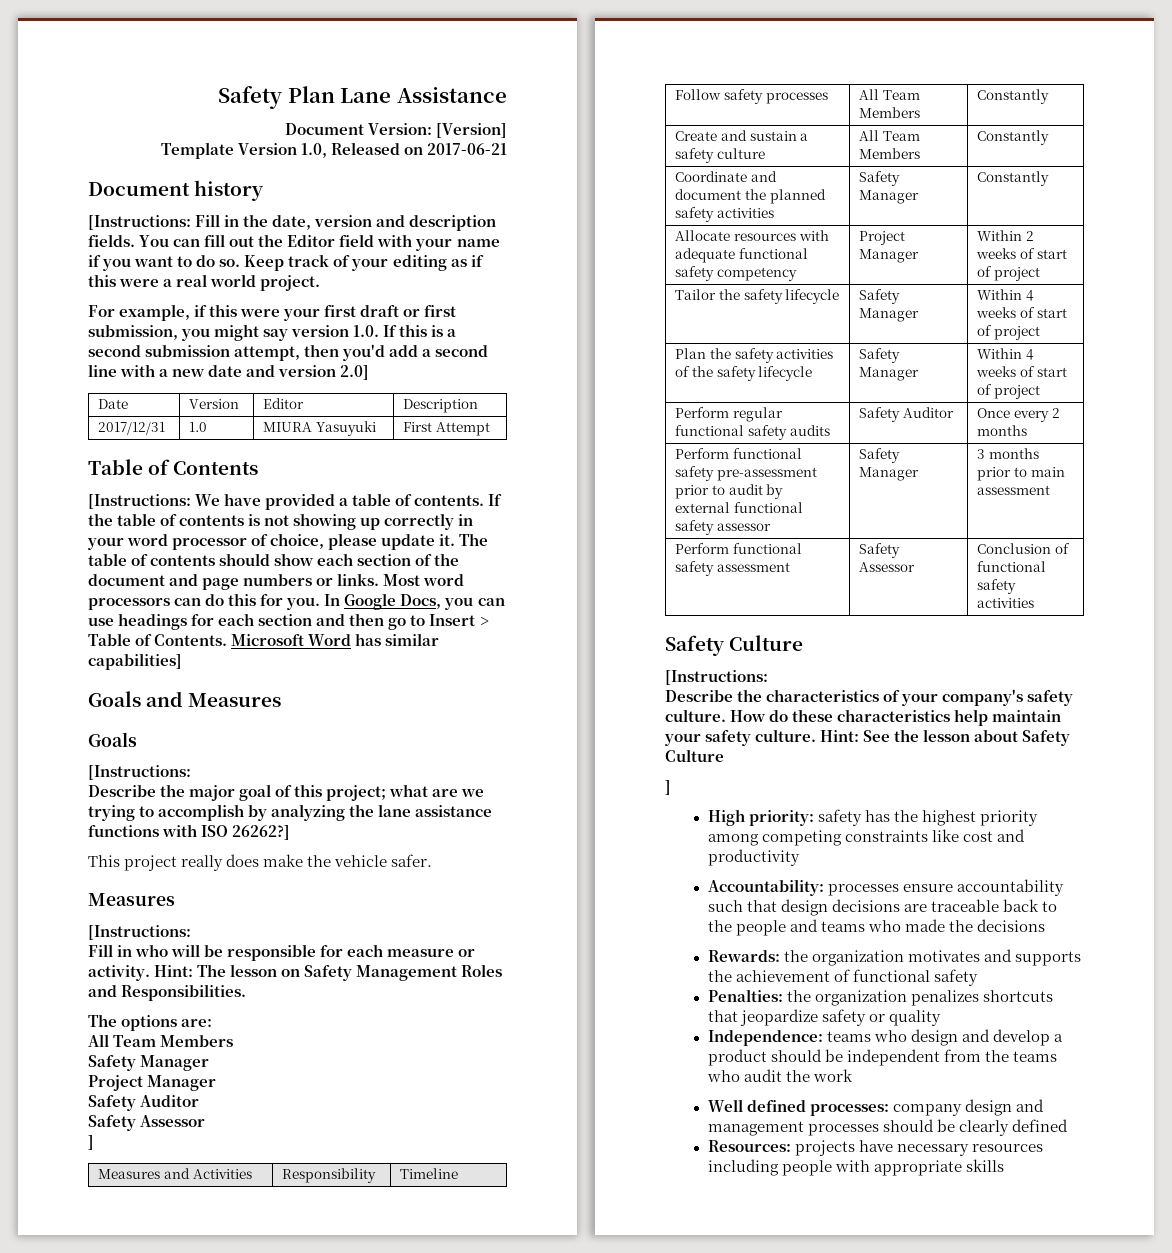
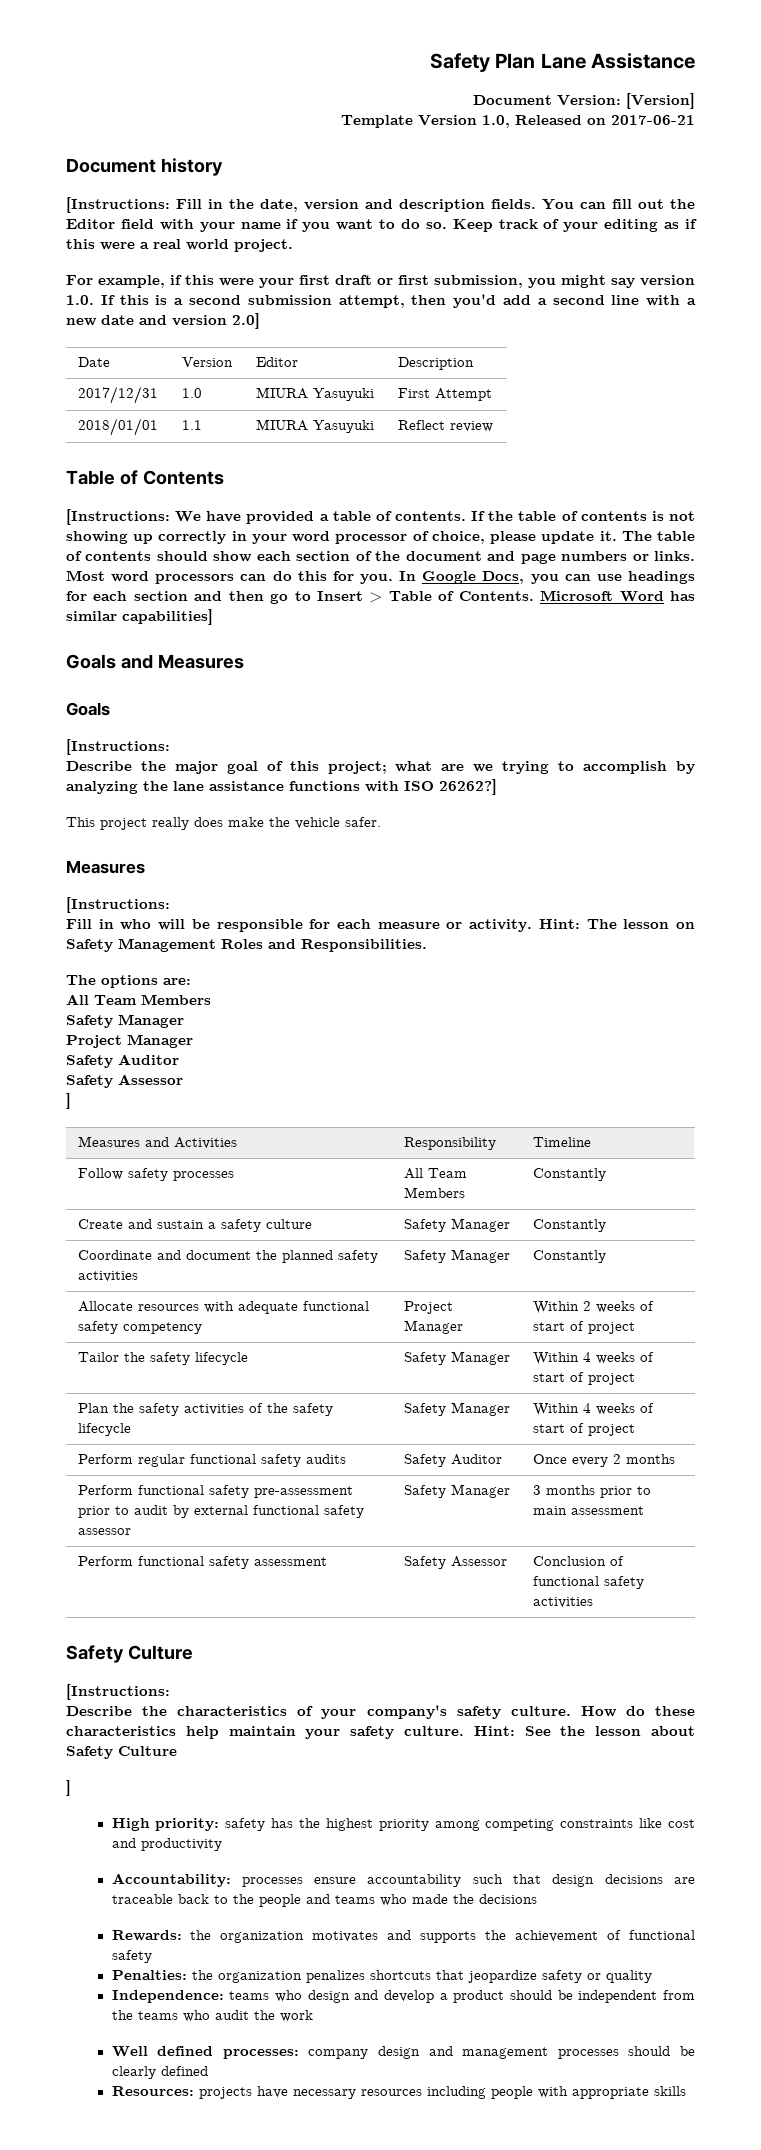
+ 2018/01/01 | 1.1 | MIURA Yasuyuki | Reflect review
- Create and sustain a safety culture | All Team Members | Constantly
+ Create and sustain a safety culture | Safety Manager | Constantly

